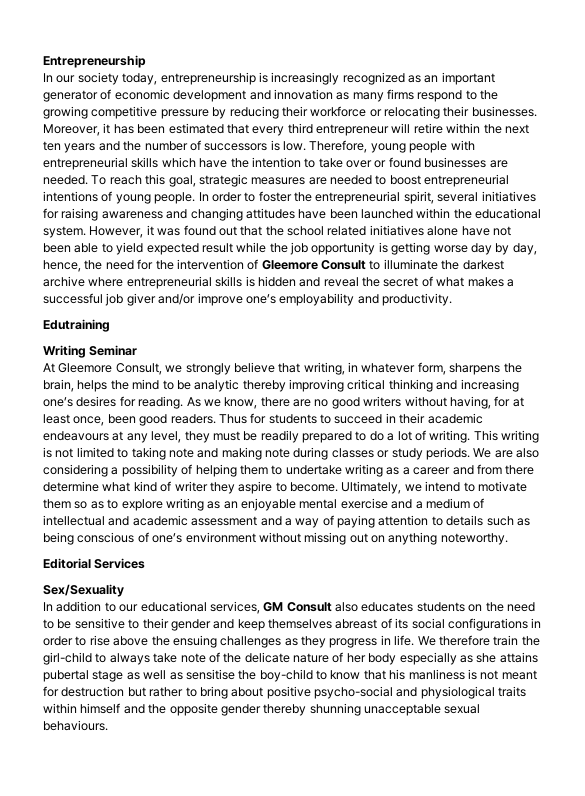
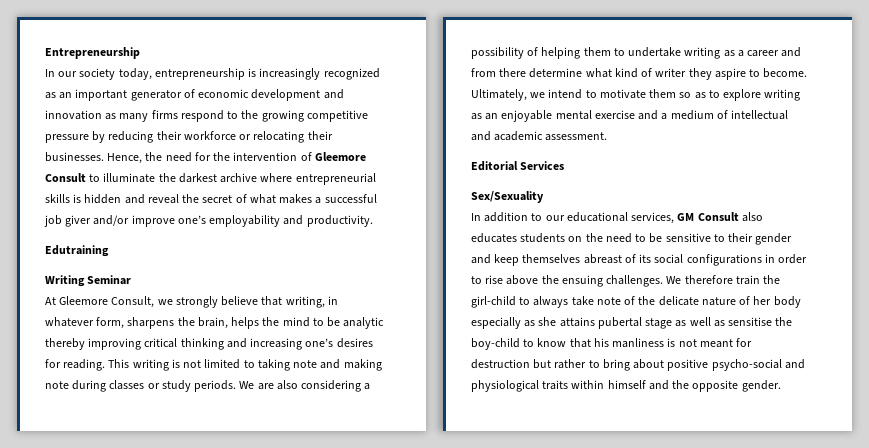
- Moreover, it has been estimated that every third entrepreneur will retire within the next ten years and the number of successors is low. Therefore, young people with entrepreneurial skills which have the intention to take over or found businesses are needed. To reach this goal, strategic measures are needed to boost entrepreneurial intentions of young people. In order to foster the entrepreneurial spirit, several initiatives for raising awareness and changing attitudes have been launched within the educational system. However, it was found out that the school related initiatives alone have not been able to yield expected result while the job opportunity is getting worse day by day, hence, the need for the intervention of Gleemore Consult to illuminate the darkest archive where entrepreneurial skills is hidden and reveal the secret of what makes a successful job giver and/or improve one’s employability and productivity.
+ Hence, the need for the intervention of Gleemore Consult to illuminate the darkest archive where entrepreneurial skills is hidden and reveal the secret of what makes a successful job giver and/or improve one’s employability and productivity.
- As we know, there are no good writers without having, for at least once, been good readers. Thus for students to succeed in their academic endeavours at any level, they must be readily prepared to do a lot of writing.
- Ultimately, we intend to motivate them so as to explore writing as an enjoyable mental exercise and a medium of intellectual and academic assessment and a way of paying attention to details such as being conscious of one’s environment without missing out on anything noteworthy.
+ Ultimately, we intend to motivate them so as to explore writing as an enjoyable mental exercise and a medium of intellectual and academic assessment.
- In addition to our educational services, GM Consult also educates students on the need to be sensitive to their gender and keep themselves abreast of its social configurations in order to rise above the ensuing challenges as they progress in life.
+ In addition to our educational services, GM Consult also educates students on the need to be sensitive to their gender and keep themselves abreast of its social configurations in order to rise above the ensuing challenges.
- We therefore train the girl-child to always take note of the delicate nature of her body especially as she attains pubertal stage as well as sensitise the boy-child to know that his manliness is not meant for destruction but rather to bring about positive psycho-social and physiological traits within himself and the opposite gender thereby shunning unacceptable sexual behaviours.
+ We therefore train the girl-child to always take note of the delicate nature of her body especially as she attains pubertal stage as well as sensitise the boy-child to know that his manliness is not meant for destruction but rather to bring about positive psycho-social and physiological traits within himself and the opposite gender.

